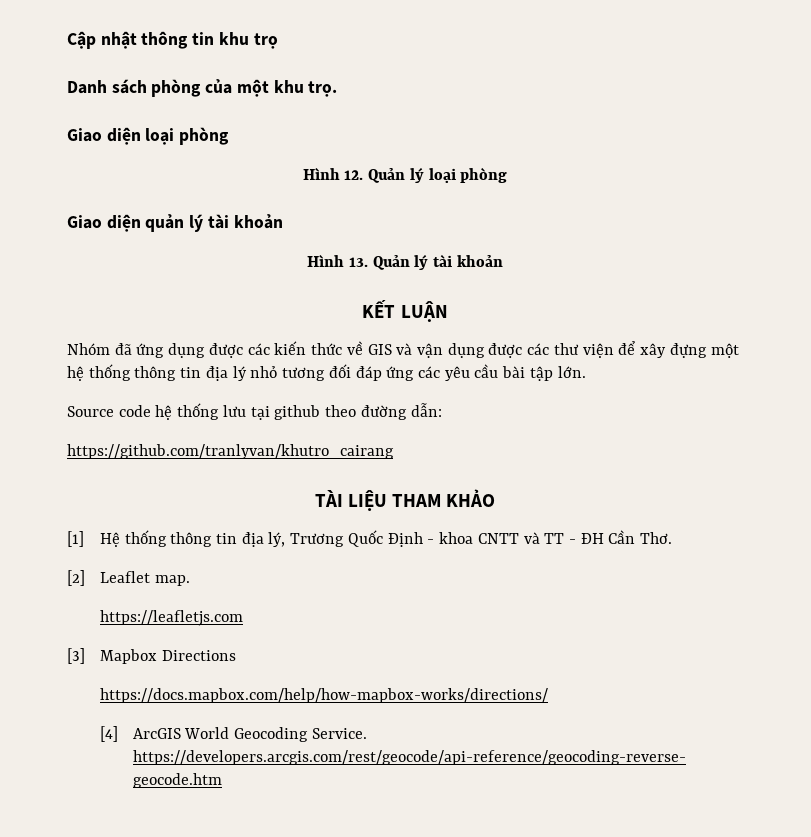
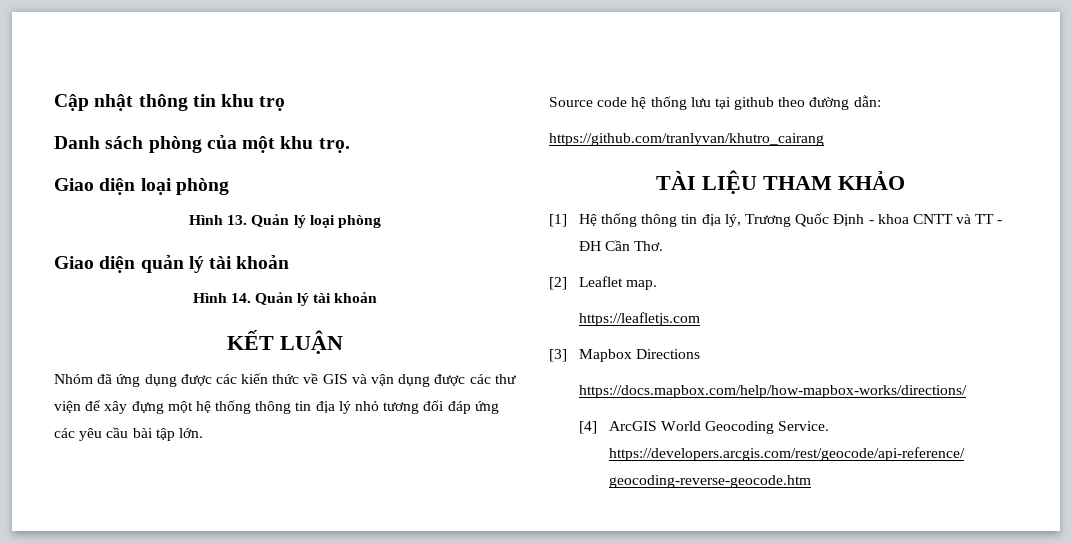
- Hình 12. Quản lý loại phòng
+ Hình 13. Quản lý loại phòng
- Hình 13. Quản lý tài khoản
+ Hình 14. Quản lý tài khoản

